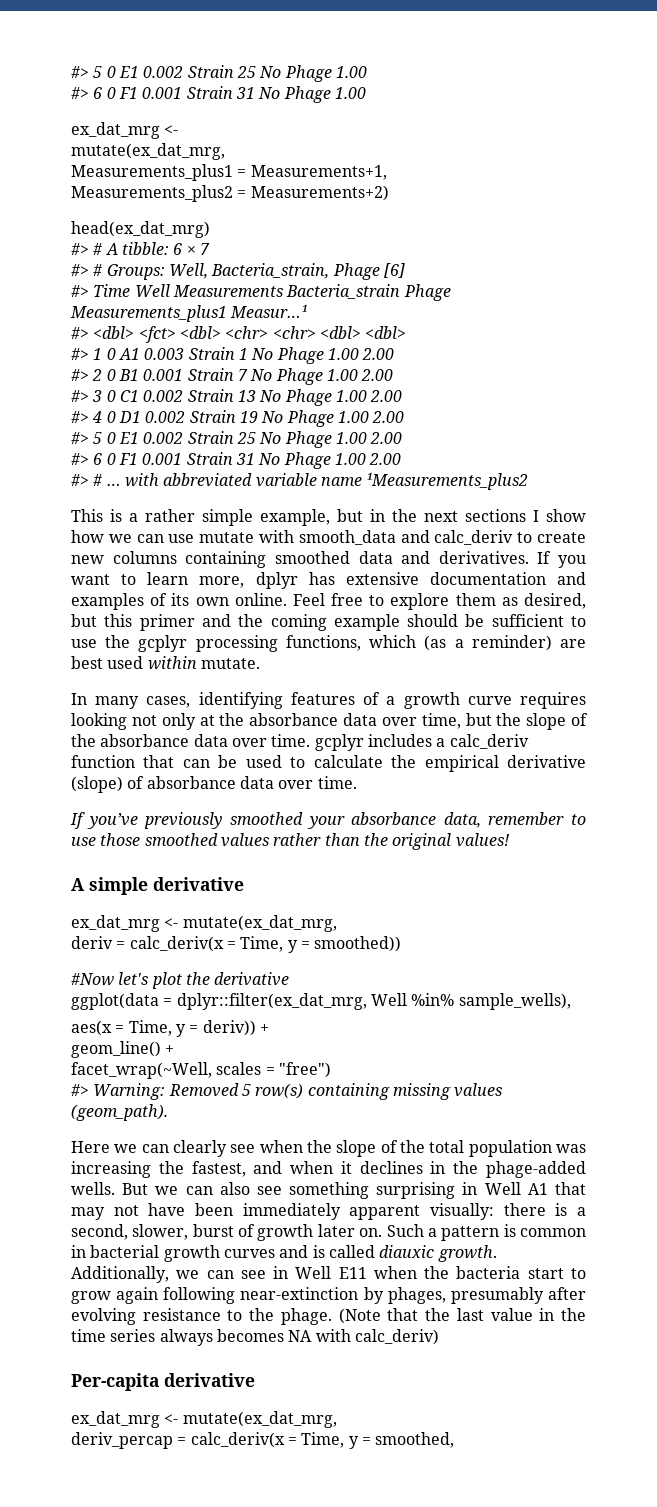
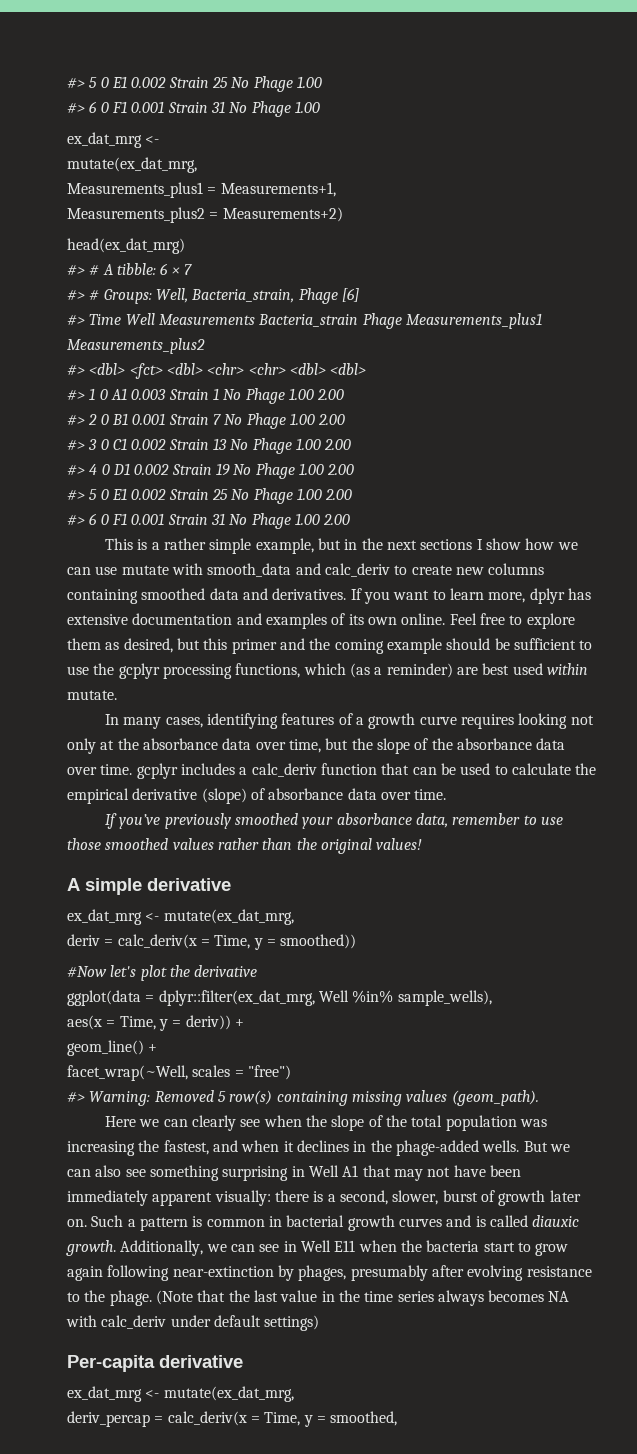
- #> Time Well Measurements Bacteria_strain Phage Measurements_plus1 Measur…¹
+ #> Time Well Measurements Bacteria_strain Phage Measurements_plus1 Measurements_plus2
- #> # … with abbreviated variable name ¹Measurements_plus2
- (Note that the last value in the time series always becomes NA with calc_deriv)
+ (Note that the last value in the time series always becomes NA with calc_deriv under default settings)

